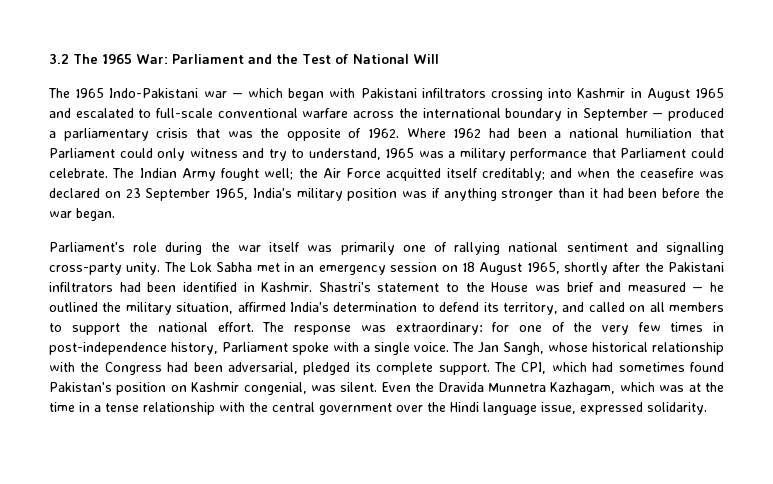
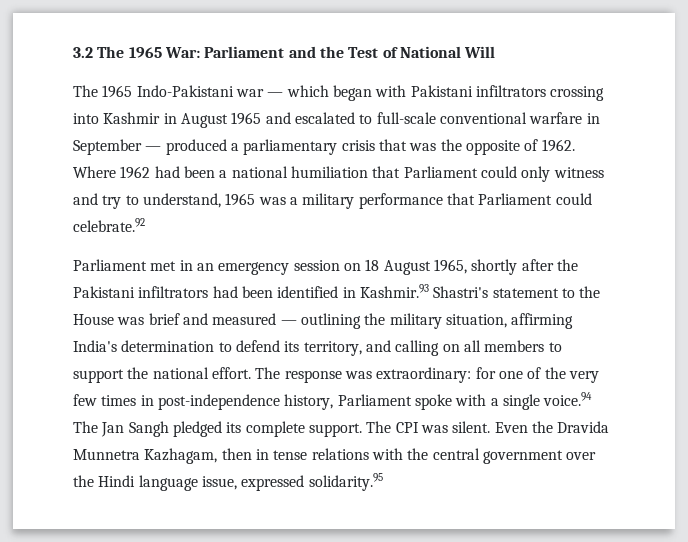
- The 1965 Indo-Pakistani war — which began with Pakistani infiltrators crossing into Kashmir in August 1965 and escalated to full-scale conventional warfare across the international boundary in September — produced a parliamentary crisis that was the opposite of 1962.
+ The 1965 Indo-Pakistani war — which began with Pakistani infiltrators crossing into Kashmir in August 1965 and escalated to full-scale conventional warfare in September — produced a parliamentary crisis that was the opposite of 1962.
- Where 1962 had been a national humiliation that Parliament could only witness and try to understand, 1965 was a military performance that Parliament could celebrate. The Indian Army fought well; the Air Force acquitted itself creditably; and when the ceasefire was declared on 23 September 1965, India's military position was if anything stronger than it had been before the war began.
- Parliament's role during the war itself was primarily one of rallying national sentiment and signalling cross-party unity. The Lok Sabha met in an emergency session on 18 August 1965, shortly after the Pakistani infiltrators had been identified in Kashmir. Shastri's statement to the House was brief and measured — he outlined the military situation, affirmed India's determination to defend its territory, and called on all members to support the national effort.
+ Where 1962 had been a national humiliation that Parliament could only witness and try to understand, 1965 was a military performance that Parliament could celebrate.92
+ Parliament met in an emergency session on 18 August 1965, shortly after the Pakistani infiltrators had been identified in Kashmir.93 Shastri's statement to the House was brief and measured — outlining the military situation, affirming India's determination to defend its territory, and calling on all members to support the national effort.
- The response was extraordinary: for one of the very few times in post-independence history, Parliament spoke with a single voice. The Jan Sangh, whose historical relationship with the Congress had been adversarial, pledged its complete support.
+ The response was extraordinary: for one of the very few times in post-independence history, Parliament spoke with a single voice.94 The Jan Sangh pledged its complete support.
- The CPI, which had sometimes found Pakistan's position on Kashmir congenial, was silent.
+ The CPI was silent.
- Even the Dravida Munnetra Kazhagam, which was at the time in a tense relationship with the central government over the Hindi language issue, expressed solidarity.
+ Even the Dravida Munnetra Kazhagam, then in tense relations with the central government over the Hindi language issue, expressed solidarity.95

